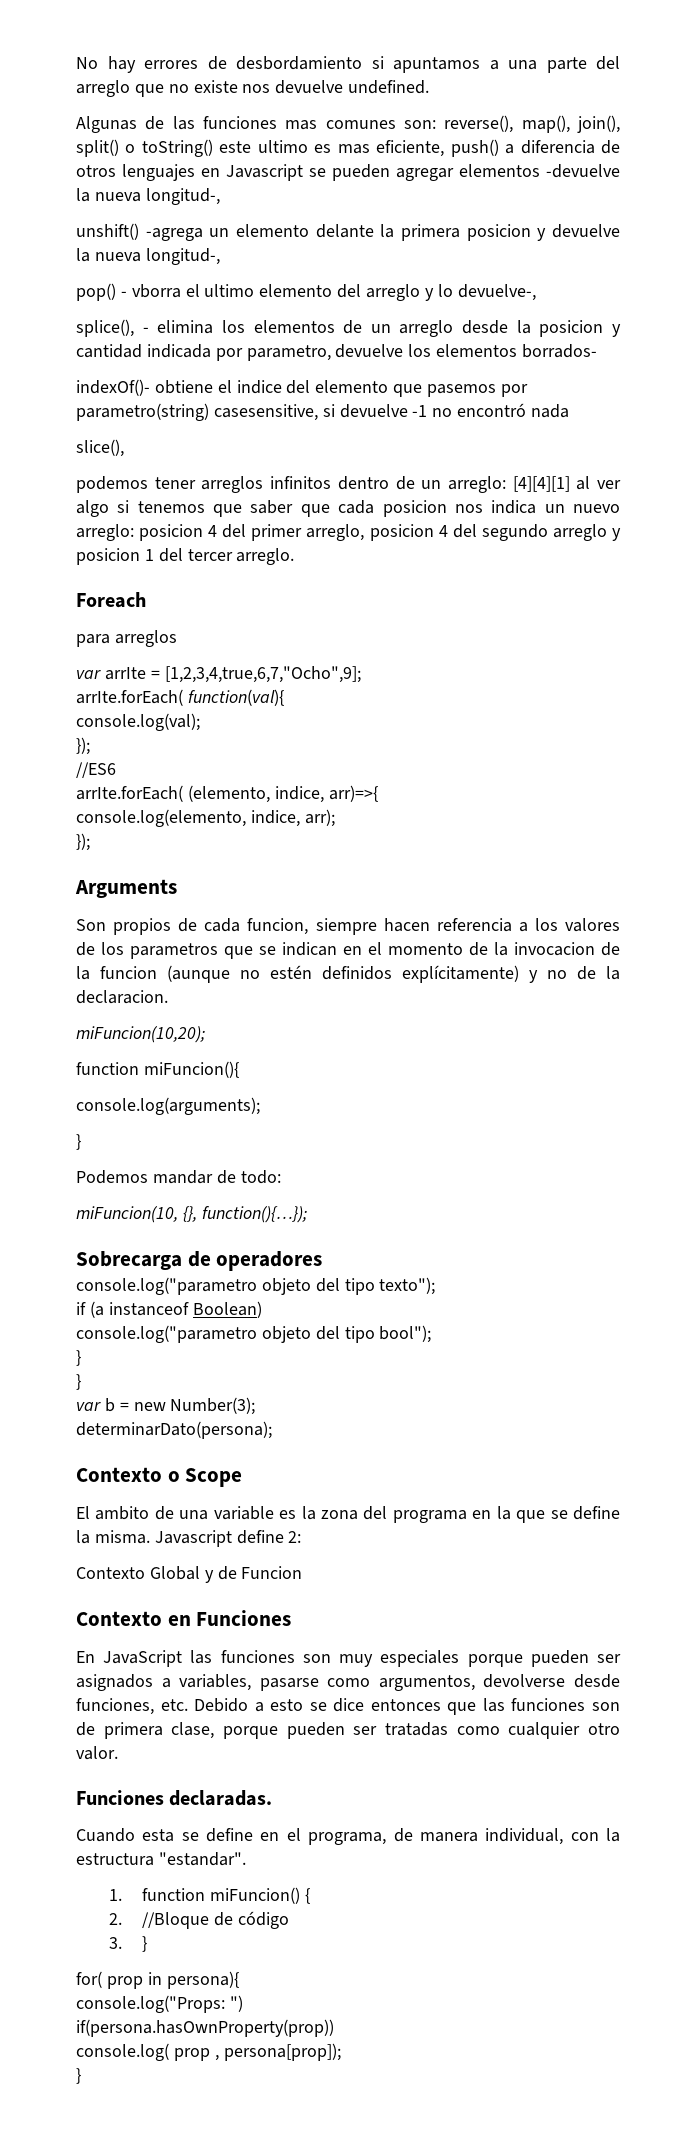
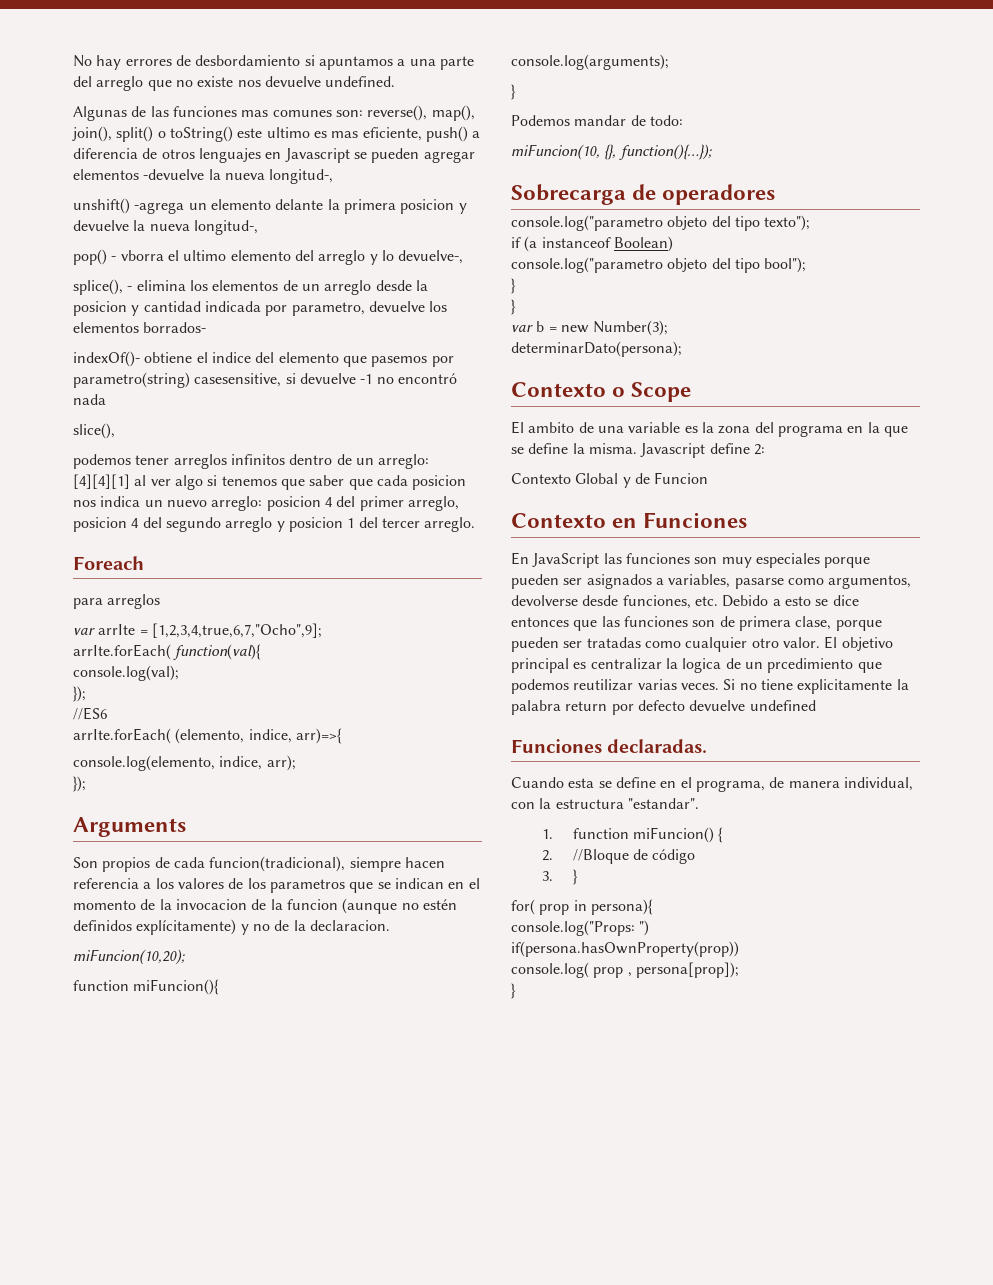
- Son propios de cada funcion, siempre hacen referencia a los valores de los parametros que se indican en el momento de la invocacion de la funcion (aunque no estén definidos explícitamente) y no de la declaracion.
+ Son propios de cada funcion(tradicional), siempre hacen referencia a los valores de los parametros que se indican en el momento de la invocacion de la funcion (aunque no estén definidos explícitamente) y no de la declaracion.
+ El objetivo principal es centralizar la logica de un prcedimiento que podemos reutilizar varias veces. Si no tiene explicitamente la palabra return por defecto devuelve undefined

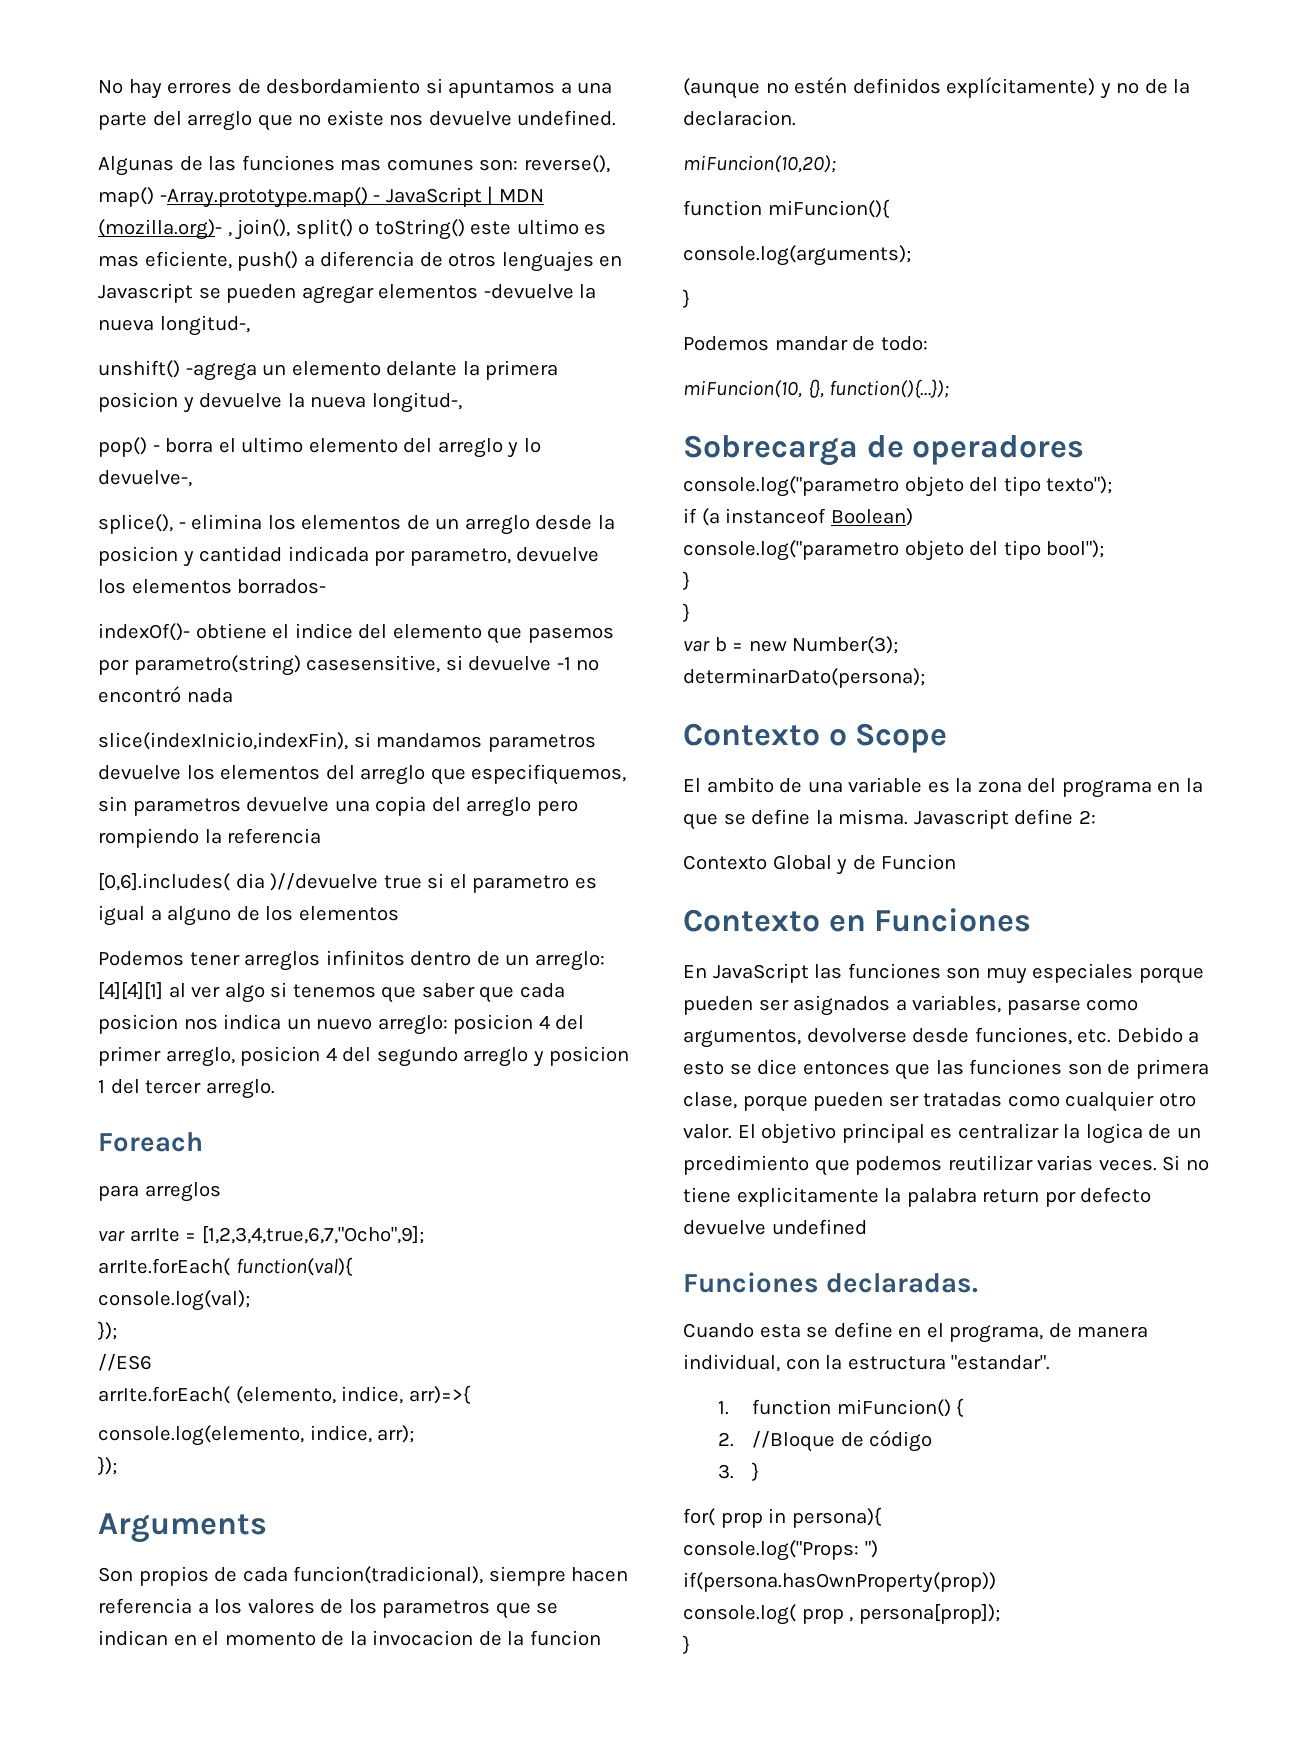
- Algunas de las funciones mas comunes son: reverse(), map(), join(), split() o toString() este ultimo es mas eficiente, push() a diferencia de otros lenguajes en Javascript se pueden agregar elementos -devuelve la nueva longitud-,
+ Algunas de las funciones mas comunes son: reverse(), map() -Array.prototype.map() - JavaScript | MDN (mozilla.org)- , join(), split() o toString() este ultimo es mas eficiente, push() a diferencia de otros lenguajes en Javascript se pueden agregar elementos -devuelve la nueva longitud-,
- pop() - vborra el ultimo elemento del arreglo y lo devuelve-,
+ pop() - borra el ultimo elemento del arreglo y lo devuelve-,
- slice(),
- podemos tener arreglos infinitos dentro de un arreglo: [4][4][1] al ver algo si tenemos que saber que cada posicion nos indica un nuevo arreglo: posicion 4 del primer arreglo, posicion 4 del segundo arreglo y posicion 1 del tercer arreglo.
+ slice(indexInicio,indexFin), si mandamos parametros devuelve los elementos del arreglo que especifiquemos, sin parametros devuelve una copia del arreglo pero rompiendo la referencia
+ [0,6].includes( dia )//devuelve true si el parametro es igual a alguno de los elementos
+ Podemos tener arreglos infinitos dentro de un arreglo: [4][4][1] al ver algo si tenemos que saber que cada posicion nos indica un nuevo arreglo: posicion 4 del primer arreglo, posicion 4 del segundo arreglo y posicion 1 del tercer arreglo.

